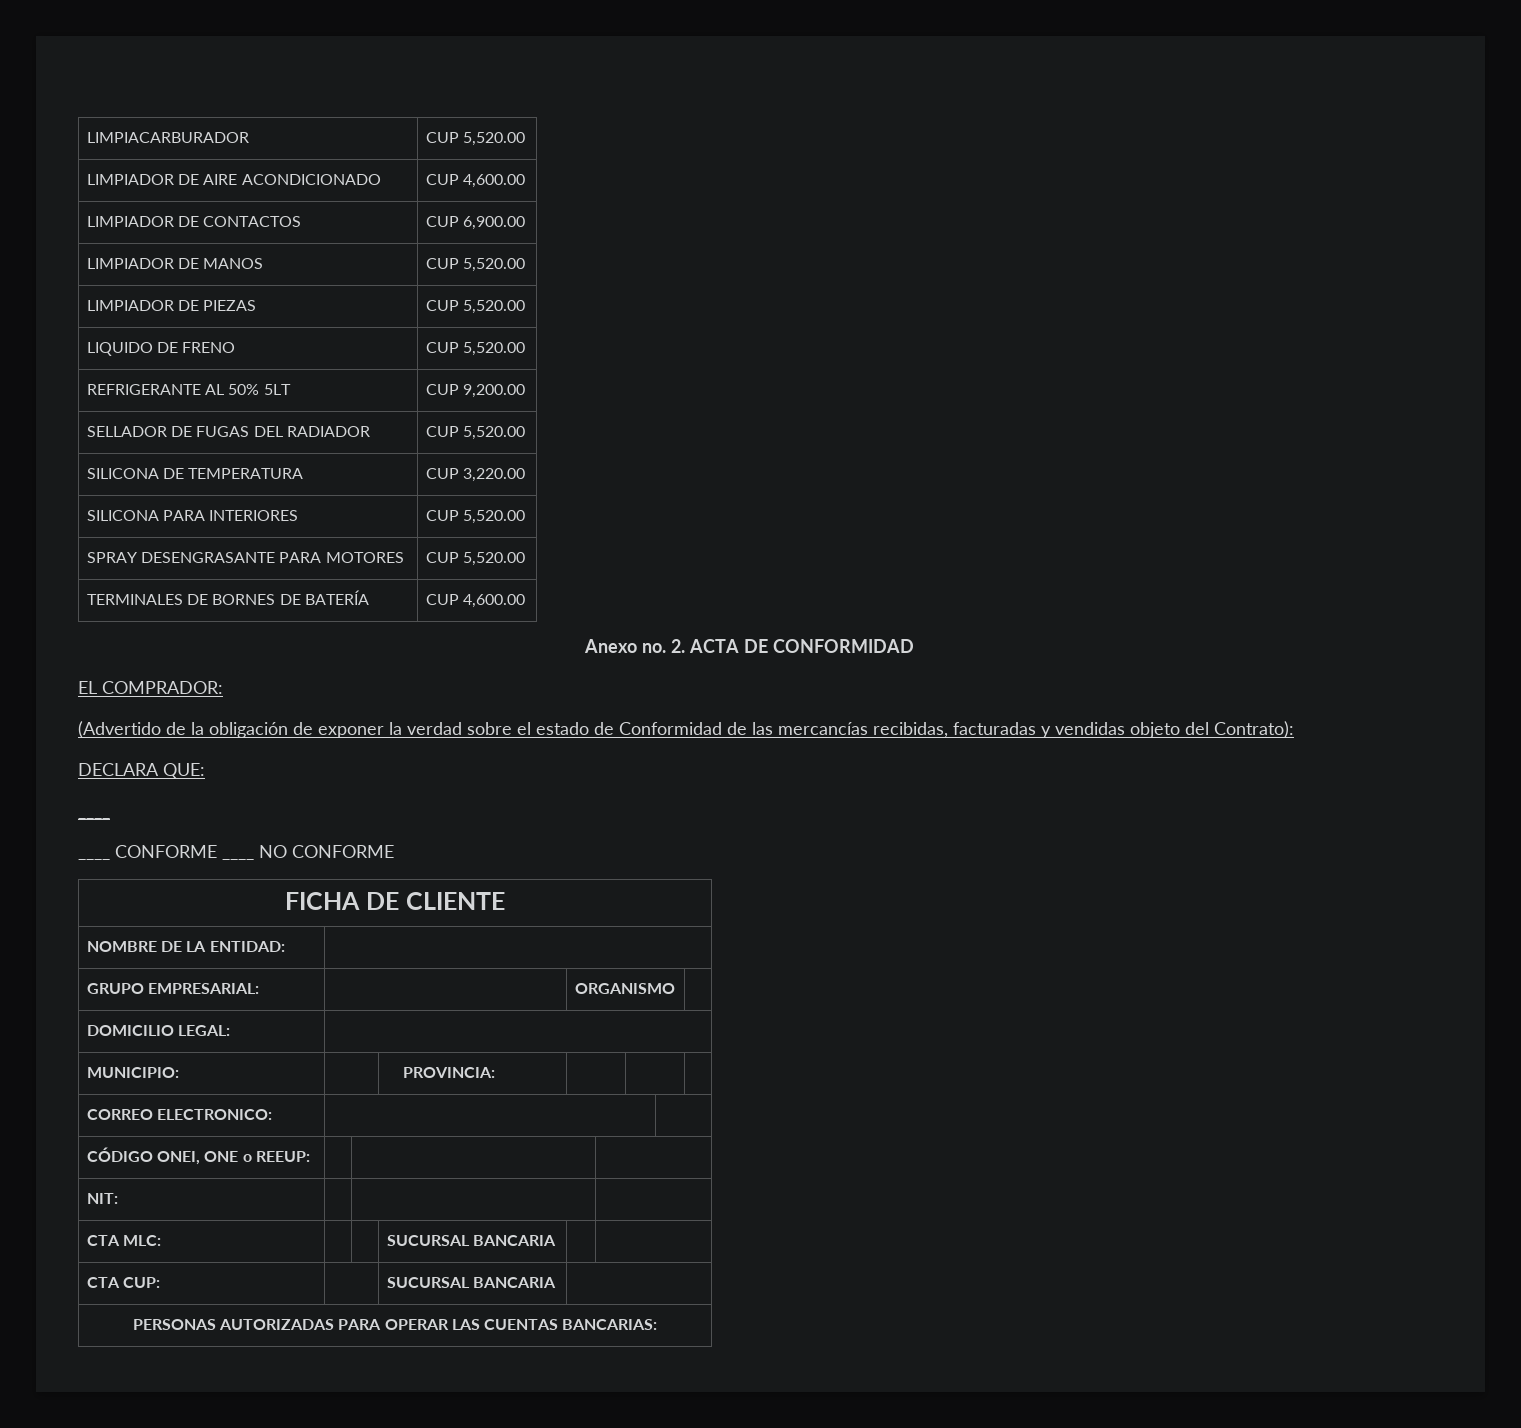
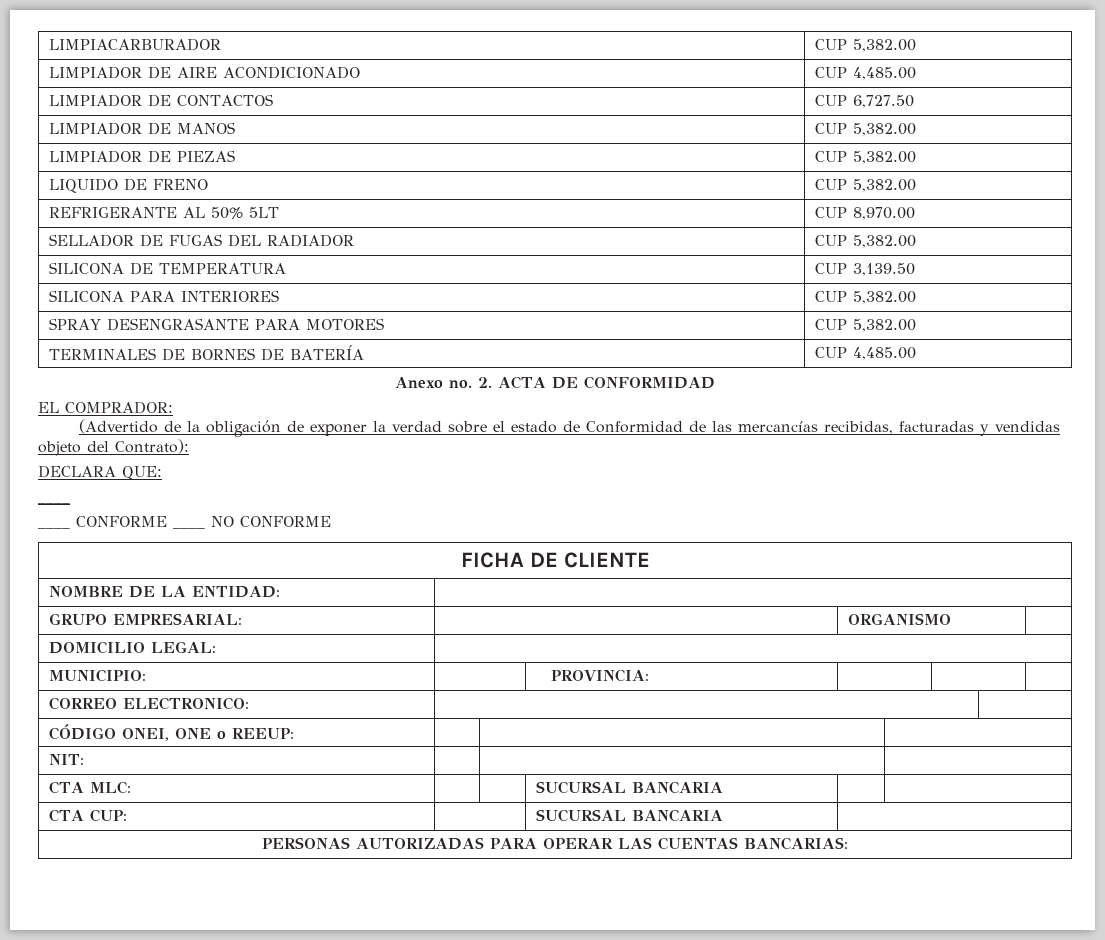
- LIMPIACARBURADOR | CUP 5,520.00
+ LIMPIACARBURADOR | CUP 5,382.00
- LIMPIADOR DE AIRE ACONDICIONADO | CUP 4,600.00
+ LIMPIADOR DE AIRE ACONDICIONADO | CUP 4,485.00
- LIMPIADOR DE CONTACTOS | CUP 6,900.00
+ LIMPIADOR DE CONTACTOS | CUP 6,727.50
- LIMPIADOR DE MANOS | CUP 5,520.00
+ LIMPIADOR DE MANOS | CUP 5,382.00
- LIMPIADOR DE PIEZAS | CUP 5,520.00
+ LIMPIADOR DE PIEZAS | CUP 5,382.00
- LIQUIDO DE FRENO | CUP 5,520.00
+ LIQUIDO DE FRENO | CUP 5,382.00
- REFRIGERANTE AL 50% 5LT | CUP 9,200.00
+ REFRIGERANTE AL 50% 5LT | CUP 8,970.00
- SELLADOR DE FUGAS DEL RADIADOR | CUP 5,520.00
+ SELLADOR DE FUGAS DEL RADIADOR | CUP 5,382.00
- SILICONA DE TEMPERATURA | CUP 3,220.00
+ SILICONA DE TEMPERATURA | CUP 3,139.50
- SILICONA PARA INTERIORES | CUP 5,520.00
+ SILICONA PARA INTERIORES | CUP 5,382.00
- SPRAY DESENGRASANTE PARA MOTORES | CUP 5,520.00
+ SPRAY DESENGRASANTE PARA MOTORES | CUP 5,382.00
- TERMINALES DE BORNES DE BATERÍA | CUP 4,600.00
+ TERMINALES DE BORNES DE BATERÍA | CUP 4,485.00

